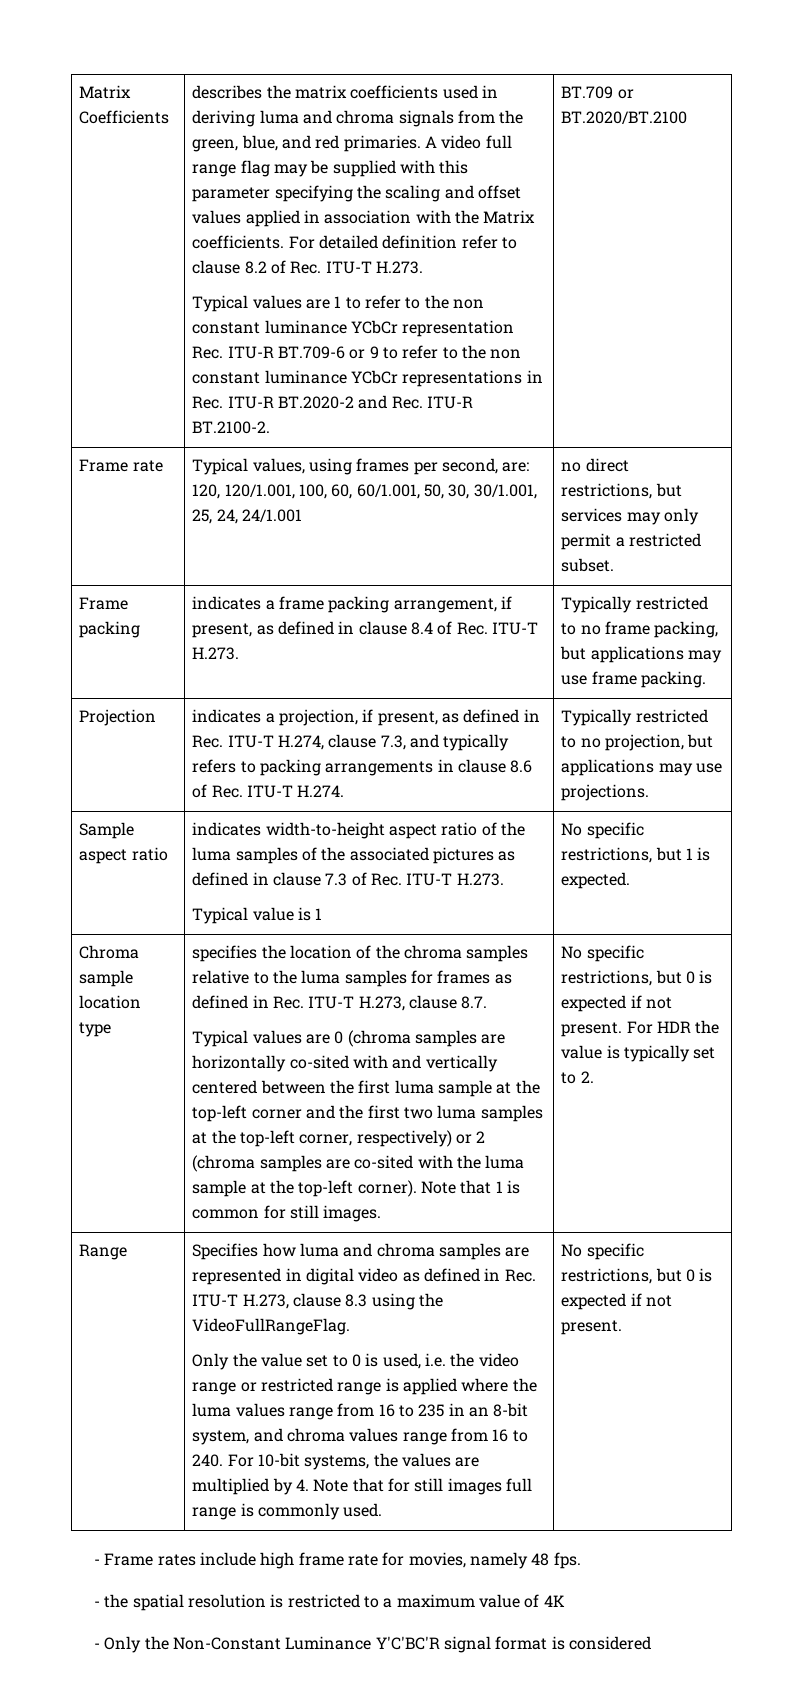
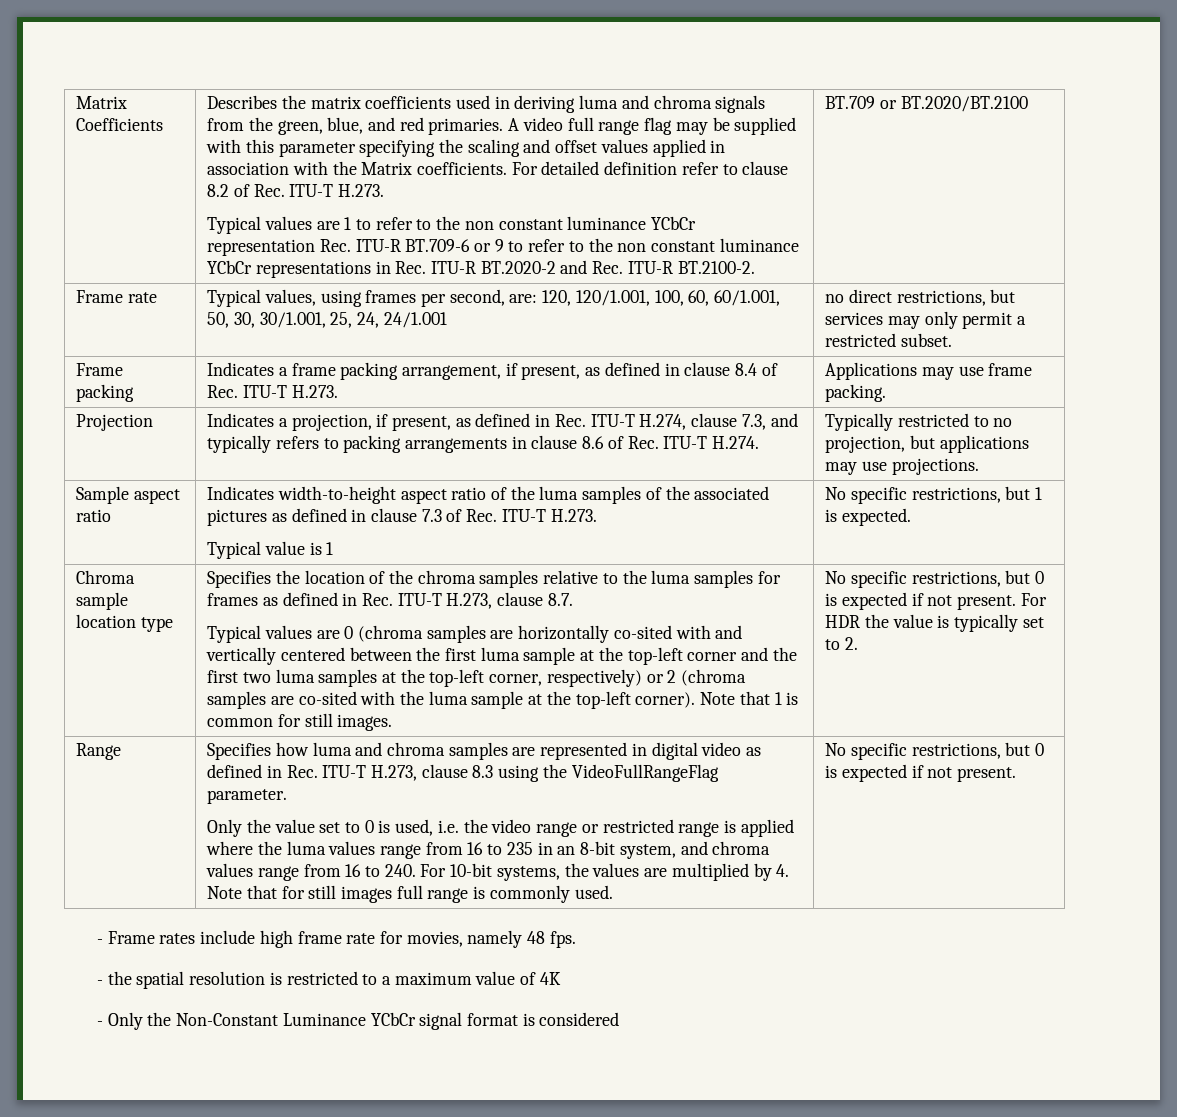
- describes the matrix coefficients used in deriving luma and chroma signals from the green, blue, and red primaries.
+ Describes the matrix coefficients used in deriving luma and chroma signals from the green, blue, and red primaries.
- Frame packing | indicates a frame packing arrangement, if present, as defined in clause 8.4 of Rec. ITU-T H.273. | Typically restricted to no frame packing, but applications may use frame packing.
+ Frame packing | Indicates a frame packing arrangement, if present, as defined in clause 8.4 of Rec. ITU-T H.273. | Applications may use frame packing.
- Projection | indicates a projection, if present, as defined in Rec. ITU-T H.274, clause 7.3, and typically refers to packing arrangements in clause 8.6 of Rec. ITU-T H.274. | Typically restricted to no projection, but applications may use projections.
+ Projection | Indicates a projection, if present, as defined in Rec. ITU-T H.274, clause 7.3, and typically refers to packing arrangements in clause 8.6 of Rec. ITU-T H.274. | Typically restricted to no projection, but applications may use projections.
- Sample aspect ratio | indicates width-to-height aspect ratio of the luma samples of the associated pictures as defined in clause 7.3 of Rec. ITU-T H.273.
+ Sample aspect ratio | Indicates width-to-height aspect ratio of the luma samples of the associated pictures as defined in clause 7.3 of Rec. ITU-T H.273.
- specifies the location of the chroma samples relative to the luma samples for frames as defined in Rec. ITU-T H.273, clause 8.7.
+ Specifies the location of the chroma samples relative to the luma samples for frames as defined in Rec. ITU-T H.273, clause 8.7.
- Specifies how luma and chroma samples are represented in digital video as defined in Rec. ITU-T H.273, clause 8.3 using the VideoFullRangeFlag.
+ Specifies how luma and chroma samples are represented in digital video as defined in Rec. ITU-T H.273, clause 8.3 using the VideoFullRangeFlag parameter.
- - Only the Non-Constant Luminance Y'C'BC'R signal format is considered
+ - Only the Non-Constant Luminance YCbCr signal format is considered

